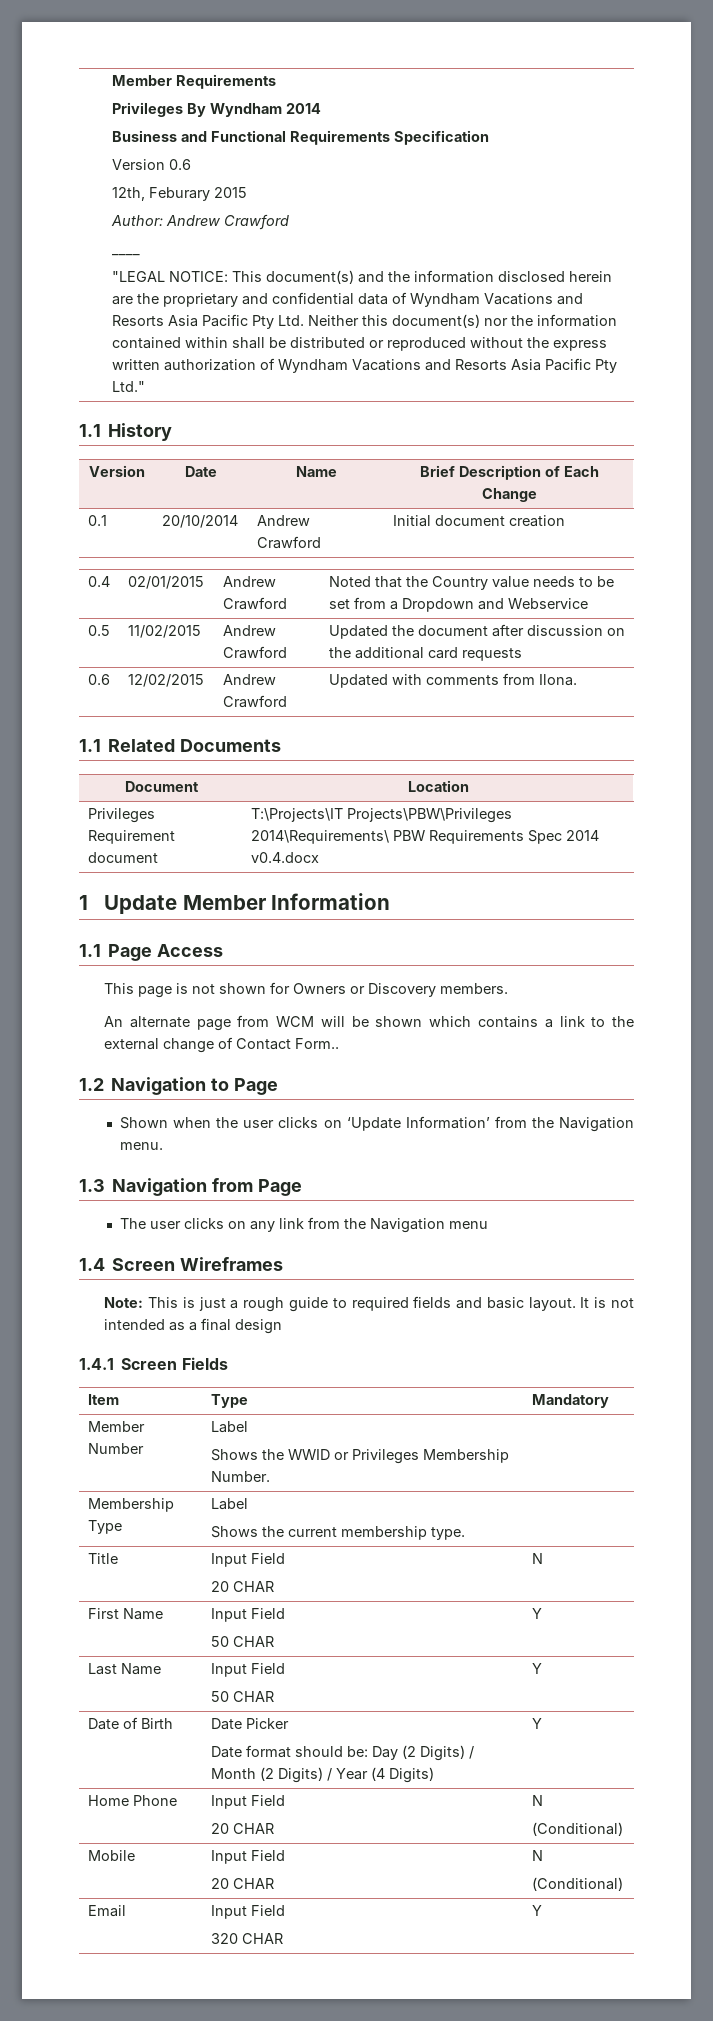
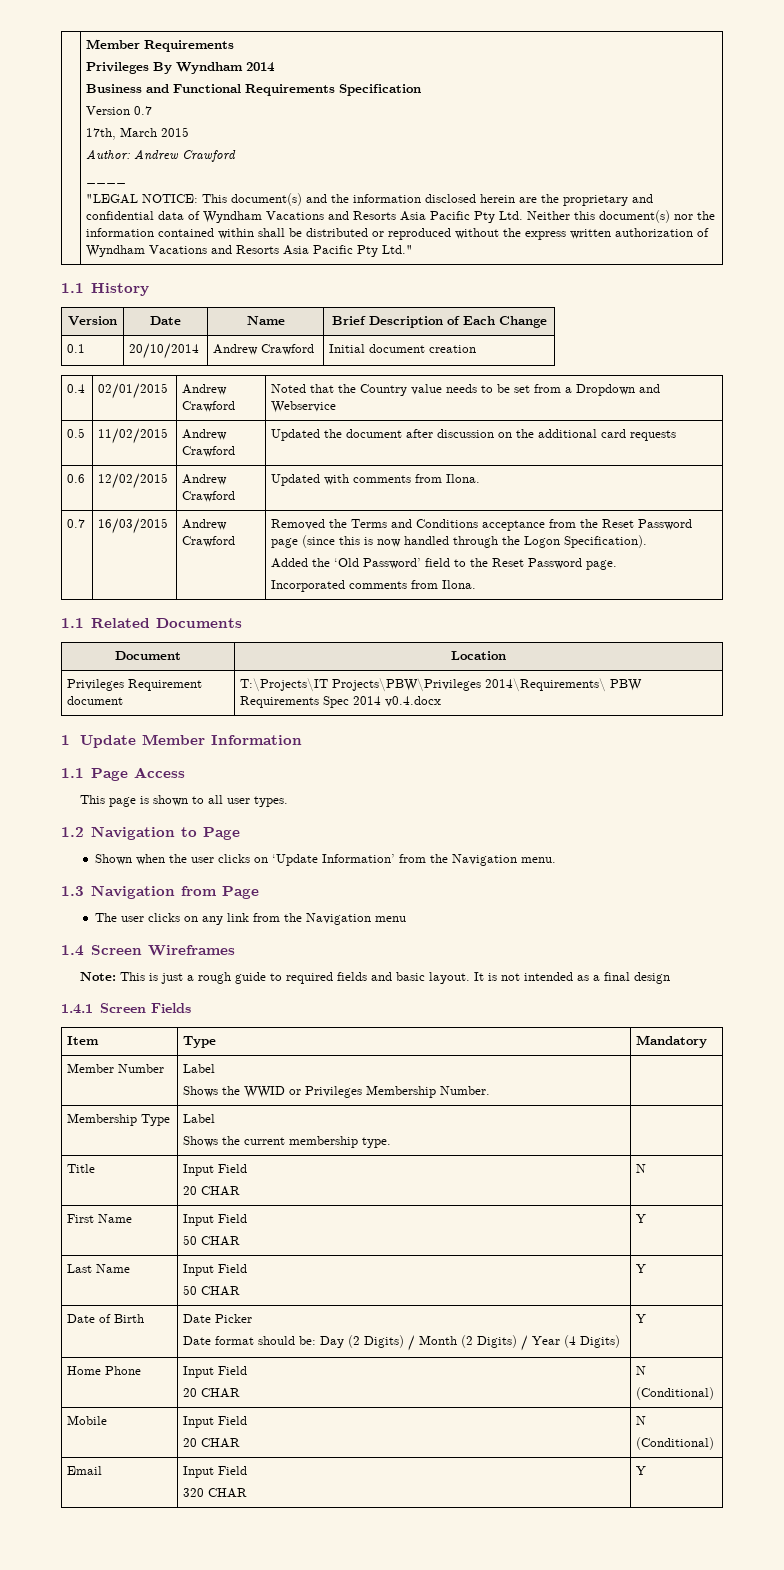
- Version 0.6
- 12th, Feburary 2015
+ Version 0.7
+ 17th, March 2015
+ 0.7 | 16/03/2015 | Andrew Crawford | Removed the Terms and Conditions acceptance from the Reset Password page (since this is now handled through the Logon Specification).
+ Added the ‘Old Password’ field to the Reset Password page.
+ Incorporated comments from Ilona.
- This page is not shown for Owners or Discovery members.
- An alternate page from WCM will be shown which contains a link to the external change of Contact Form..
+ This page is shown to all user types.

